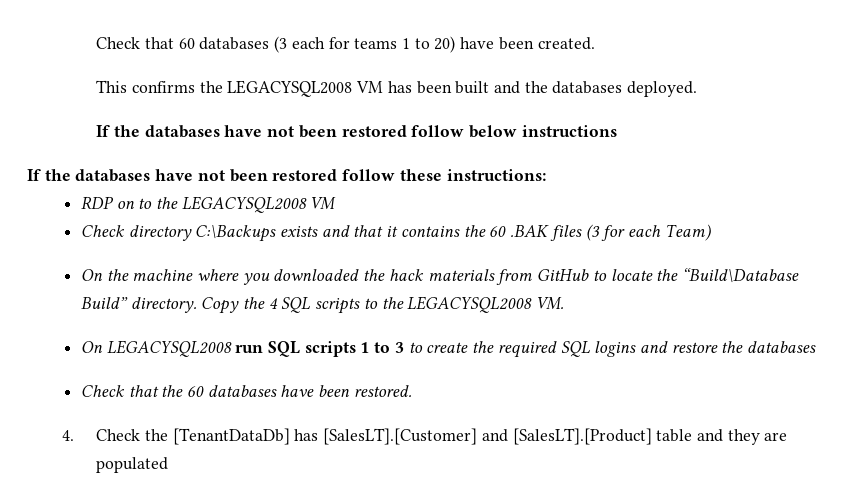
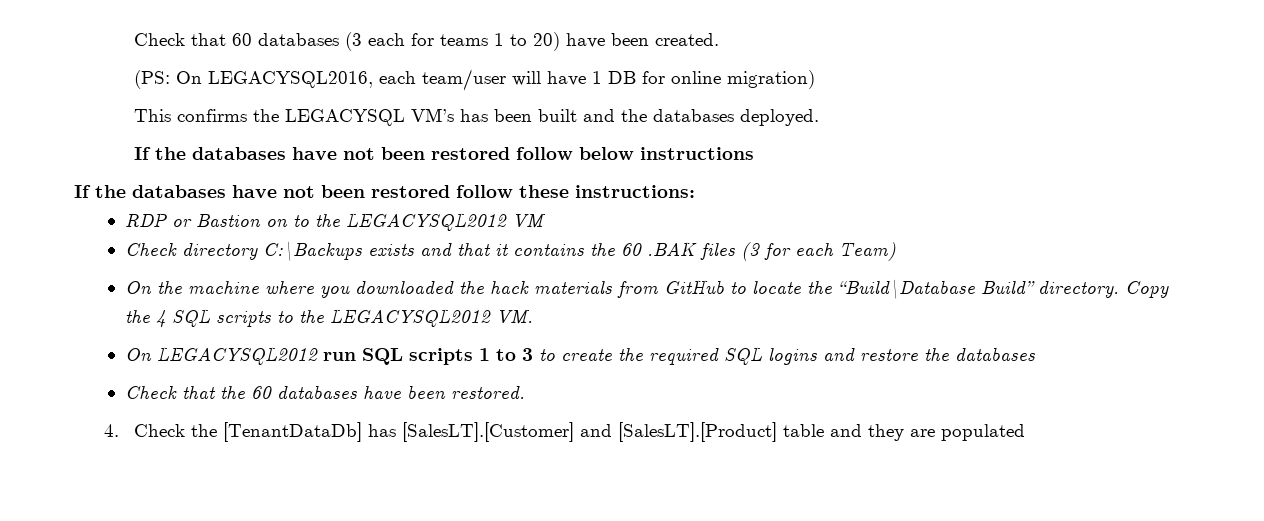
+ (PS: On LEGACYSQL2016, each team/user will have 1 DB for online migration)
- This confirms the LEGACYSQL2008 VM has been built and the databases deployed.
+ This confirms the LEGACYSQL VM’s has been built and the databases deployed.
- RDP on to the LEGACYSQL2008 VM
+ RDP or Bastion on to the LEGACYSQL2012 VM
- Copy the 4 SQL scripts to the LEGACYSQL2008 VM.
+ Copy the 4 SQL scripts to the LEGACYSQL2012 VM.
- On LEGACYSQL2008 run SQL scripts 1 to 3 to create the required SQL logins and restore the databases
+ On LEGACYSQL2012 run SQL scripts 1 to 3 to create the required SQL logins and restore the databases

